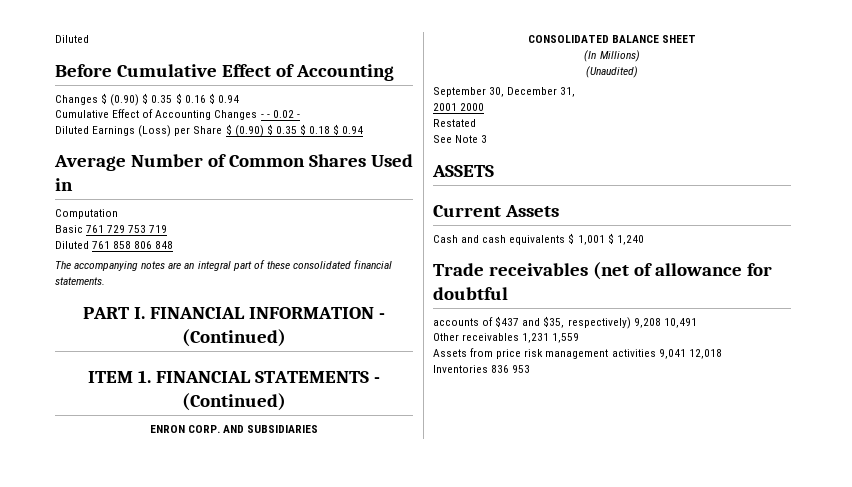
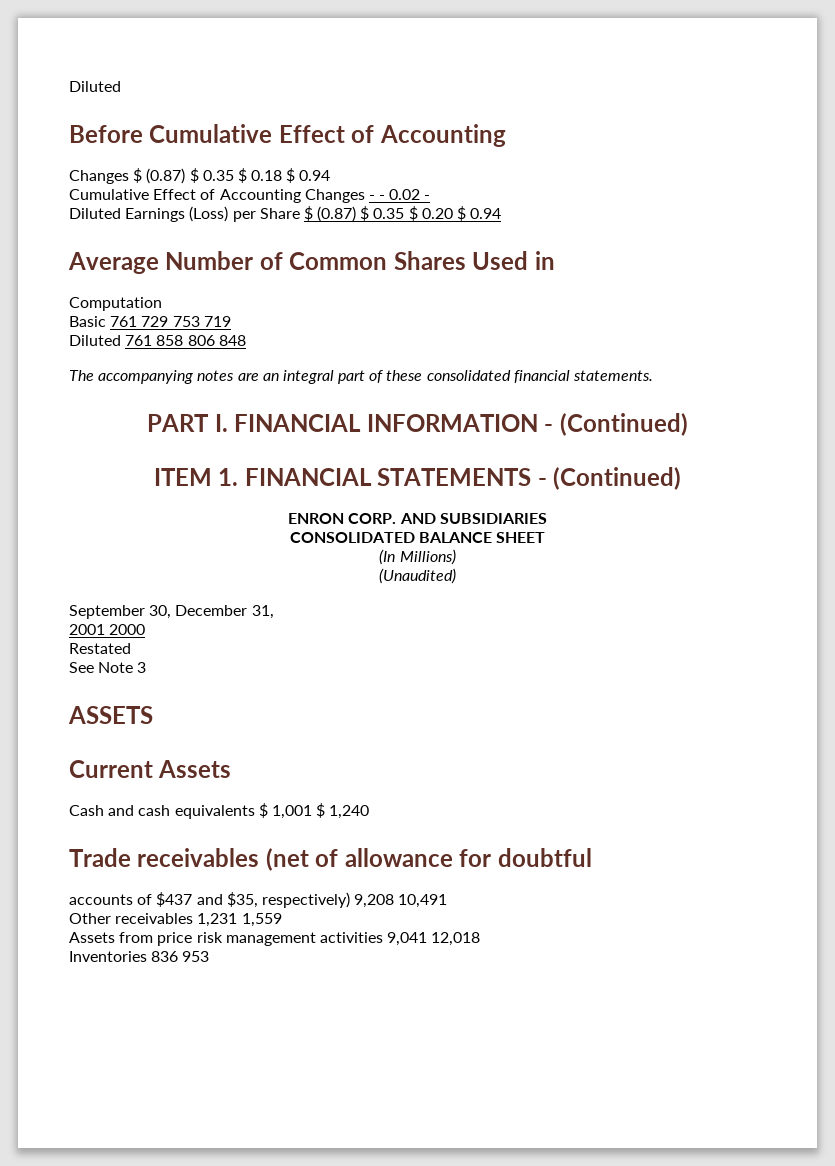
- Changes $ (0.90) $ 0.35 $ 0.16 $ 0.94
+ Changes $ (0.87) $ 0.35 $ 0.18 $ 0.94
- Diluted Earnings (Loss) per Share $ (0.90) $ 0.35 $ 0.18 $ 0.94
+ Diluted Earnings (Loss) per Share $ (0.87) $ 0.35 $ 0.20 $ 0.94

